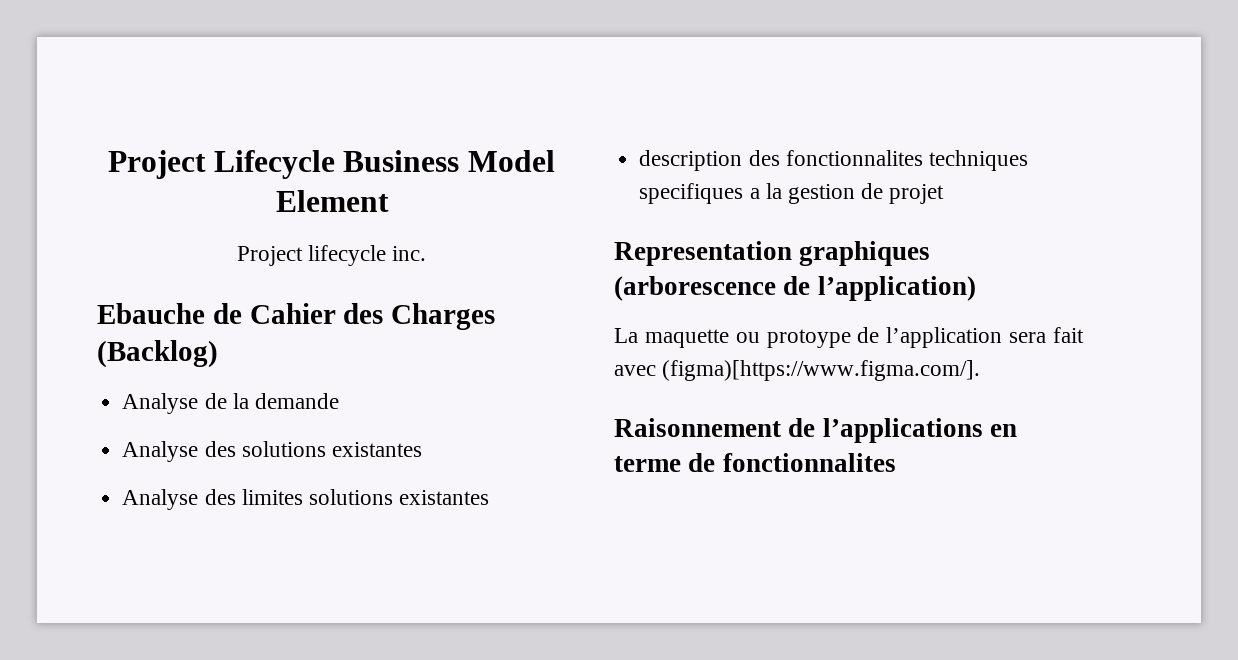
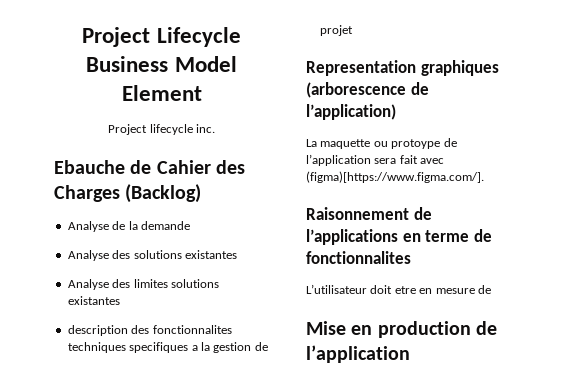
+ L’utilisateur doit etre en mesure de
+ Mise en production de l’application

